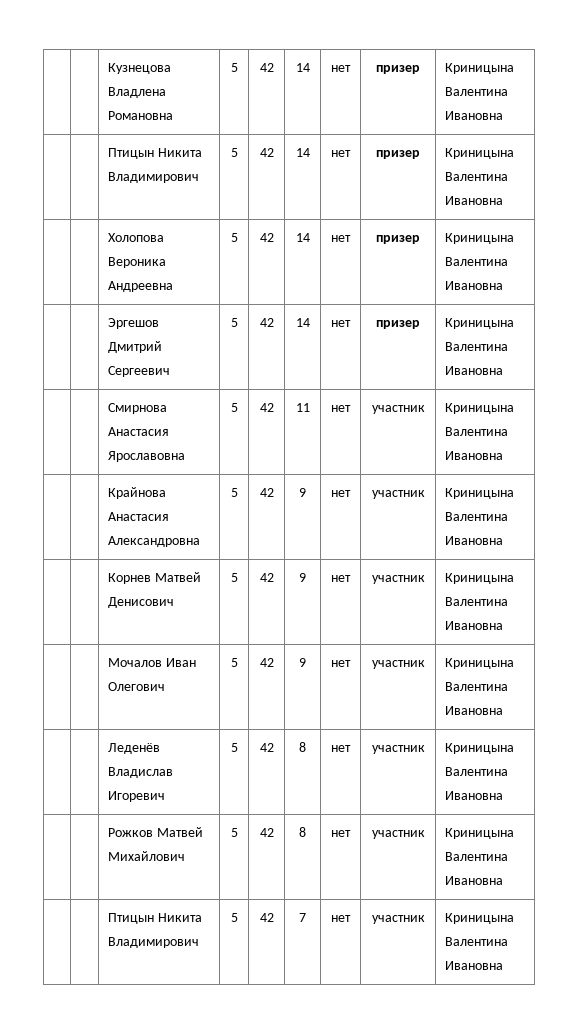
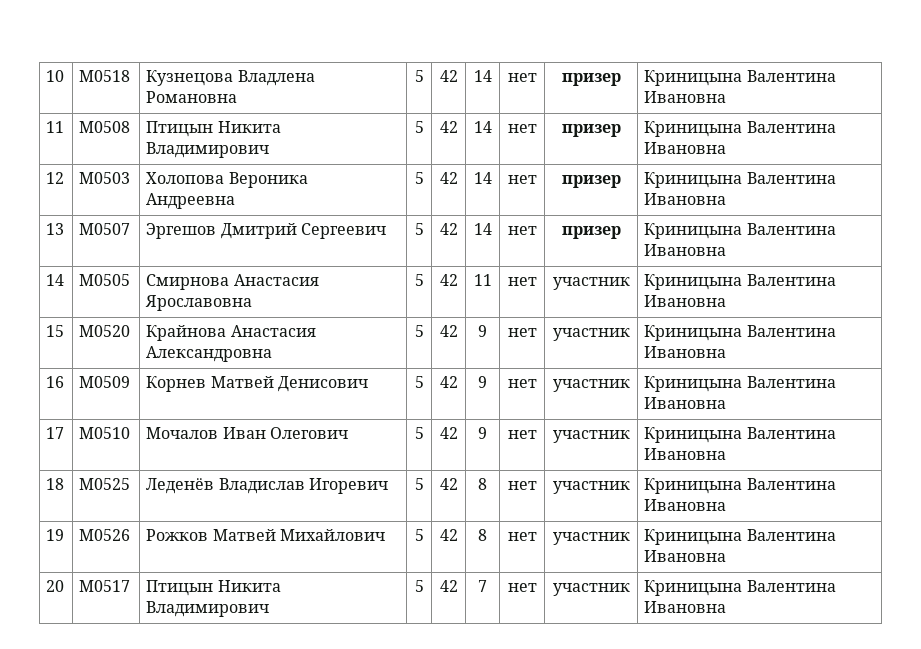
- | | Кузнецова Владлена Романовна | 5 | 42 | 14 | нет | призер | Криницына Валентина Ивановна
+ 10 | М0518 | Кузнецова Владлена Романовна | 5 | 42 | 14 | нет | призер | Криницына Валентина Ивановна
- | | Птицын Никита Владимирович | 5 | 42 | 14 | нет | призер | Криницына Валентина Ивановна
+ 11 | М0508 | Птицын Никита Владимирович | 5 | 42 | 14 | нет | призер | Криницына Валентина Ивановна
- | | Холопова Вероника Андреевна | 5 | 42 | 14 | нет | призер | Криницына Валентина Ивановна
+ 12 | М0503 | Холопова Вероника Андреевна | 5 | 42 | 14 | нет | призер | Криницына Валентина Ивановна
- | | Эргешов Дмитрий Сергеевич | 5 | 42 | 14 | нет | призер | Криницына Валентина Ивановна
+ 13 | М0507 | Эргешов Дмитрий Сергеевич | 5 | 42 | 14 | нет | призер | Криницына Валентина Ивановна
- | | Смирнова Анастасия Ярославовна | 5 | 42 | 11 | нет | участник | Криницына Валентина Ивановна
+ 14 | М0505 | Смирнова Анастасия Ярославовна | 5 | 42 | 11 | нет | участник | Криницына Валентина Ивановна
- | | Крайнова Анастасия Александровна | 5 | 42 | 9 | нет | участник | Криницына Валентина Ивановна
+ 15 | М0520 | Крайнова Анастасия Александровна | 5 | 42 | 9 | нет | участник | Криницына Валентина Ивановна
- | | Корнев Матвей Денисович | 5 | 42 | 9 | нет | участник | Криницына Валентина Ивановна
+ 16 | М0509 | Корнев Матвей Денисович | 5 | 42 | 9 | нет | участник | Криницына Валентина Ивановна
- | | Мочалов Иван Олегович | 5 | 42 | 9 | нет | участник | Криницына Валентина Ивановна
+ 17 | М0510 | Мочалов Иван Олегович | 5 | 42 | 9 | нет | участник | Криницына Валентина Ивановна
- | | Леденёв Владислав Игоревич | 5 | 42 | 8 | нет | участник | Криницына Валентина Ивановна
+ 18 | М0525 | Леденёв Владислав Игоревич | 5 | 42 | 8 | нет | участник | Криницына Валентина Ивановна
- | | Рожков Матвей Михайлович | 5 | 42 | 8 | нет | участник | Криницына Валентина Ивановна
+ 19 | М0526 | Рожков Матвей Михайлович | 5 | 42 | 8 | нет | участник | Криницына Валентина Ивановна
- | | Птицын Никита Владимирович | 5 | 42 | 7 | нет | участник | Криницына Валентина Ивановна
+ 20 | М0517 | Птицын Никита Владимирович | 5 | 42 | 7 | нет | участник | Криницына Валентина Ивановна

